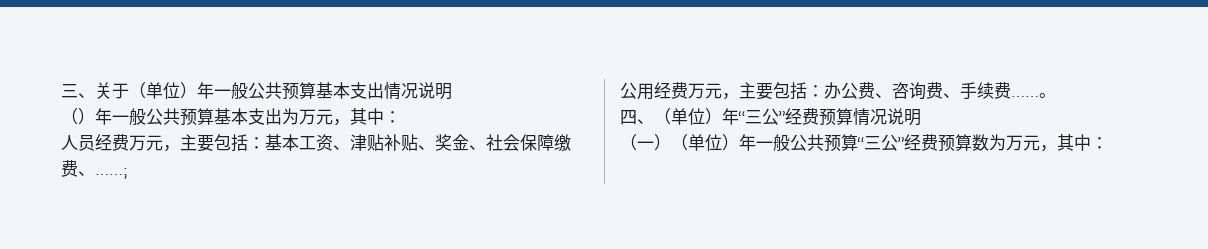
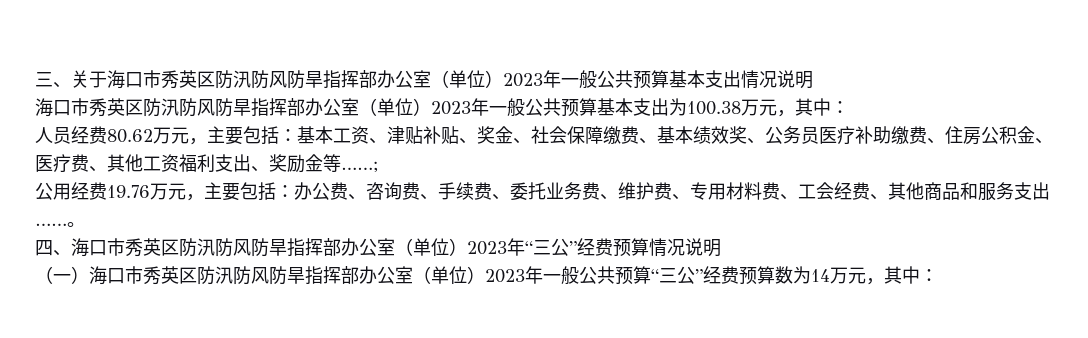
- 三、关于（单位）年一般公共预算基本支出情况说明
+ 三、关于海口市秀英区防汛防风防旱指挥部办公室（单位）2023年一般公共预算基本支出情况说明
- （）年一般公共预算基本支出为万元，其中：
+ 海口市秀英区防汛防风防旱指挥部办公室（单位）2023年一般公共预算基本支出为100.38万元，其中：
- 人员经费万元，主要包括：基本工资、津贴补贴、奖金、社会保障缴费、……;
+ 人员经费80.62万元，主要包括：基本工资、津贴补贴、奖金、社会保障缴费、基本绩效奖、公务员医疗补助缴费、住房公积金、医疗费、其他工资福利支出、奖励金等……;
- 公用经费万元，主要包括：办公费、咨询费、手续费……。
- 四、（单位）年“三公”经费预算情况说明
+ 公用经费19.76万元，主要包括：办公费、咨询费、手续费、委托业务费、维护费、专用材料费、工会经费、其他商品和服务支出……。
+ 四、海口市秀英区防汛防风防旱指挥部办公室（单位）2023年“三公”经费预算情况说明
- （一）（单位）年一般公共预算“三公”经费预算数为万元，其中：
+ （一）海口市秀英区防汛防风防旱指挥部办公室（单位）2023年一般公共预算“三公”经费预算数为14万元，其中：

